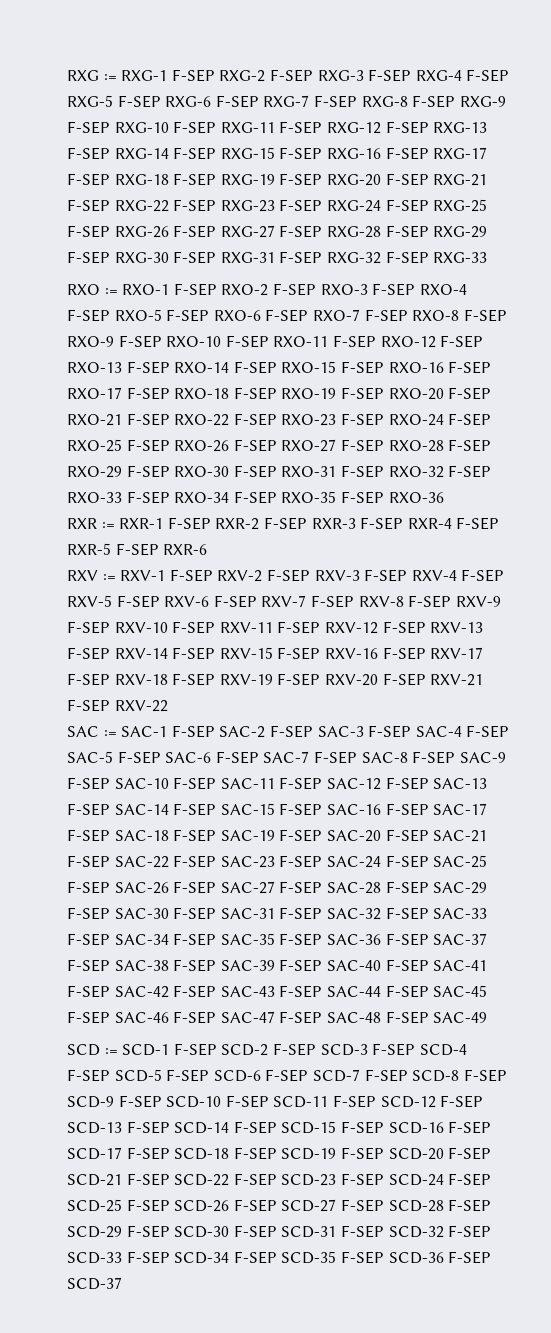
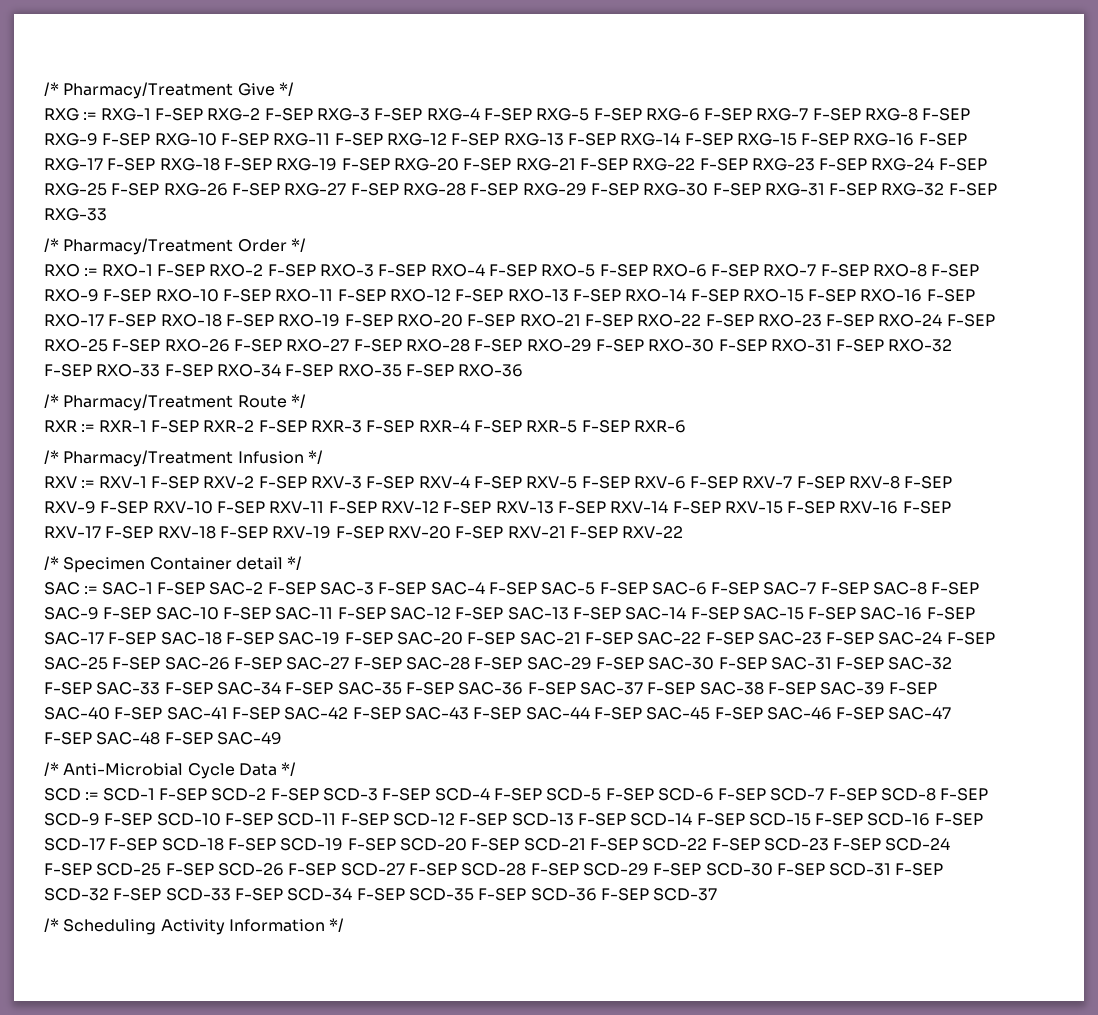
+ /* Pharmacy/Treatment Give */
+ /* Pharmacy/Treatment Order */
+ /* Pharmacy/Treatment Route */
+ /* Pharmacy/Treatment Infusion */
+ /* Specimen Container detail */
+ /* Anti-Microbial Cycle Data */
+ /* Scheduling Activity Information */

